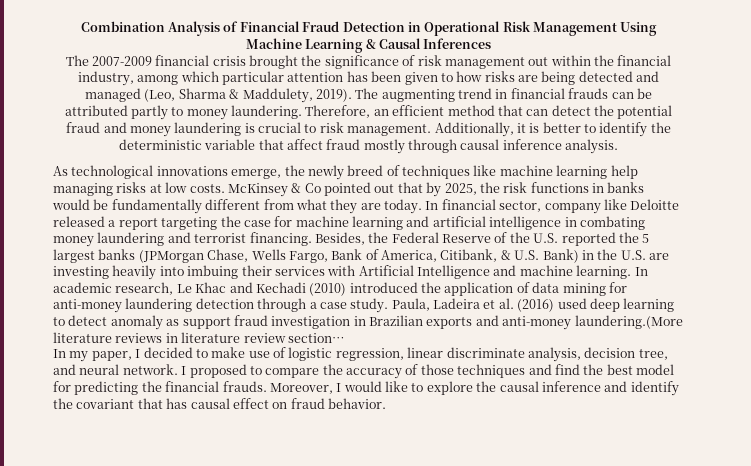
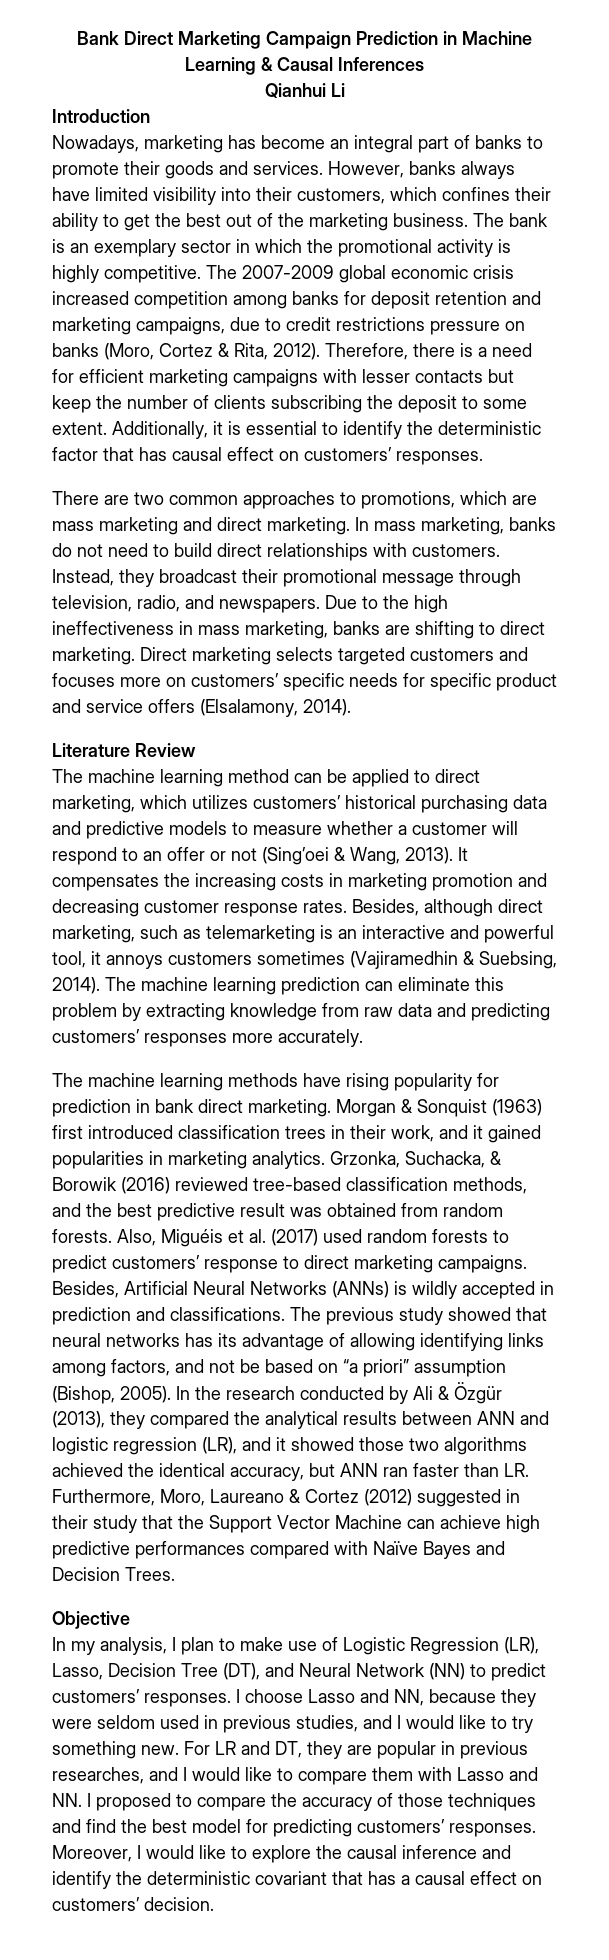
- Combination Analysis of Financial Fraud Detection in Operational Risk Management Using Machine Learning & Causal Inferences
+ Bank Direct Marketing Campaign Prediction in Machine Learning & Causal Inferences
- The 2007-2009 financial crisis brought the significance of risk management out within the financial industry, among which particular attention has been given to how risks are being detected and managed (Leo, Sharma & Maddulety, 2019). The augmenting trend in financial frauds can be attributed partly to money laundering. Therefore, an efficient method that can detect the potential fraud and money laundering is crucial to risk management.
+ Qianhui Li
+ Introduction
+ Nowadays, marketing has become an integral part of banks to promote their goods and services. However, banks always have limited visibility into their customers, which confines their ability to get the best out of the marketing business. The bank is an exemplary sector in which the promotional activity is highly competitive. The 2007-2009 global economic crisis increased competition among banks for deposit retention and marketing campaigns, due to credit restrictions pressure on banks (Moro, Cortez & Rita, 2012). Therefore, there is a need for efficient marketing campaigns with lesser contacts but keep the number of clients subscribing the deposit to some extent.
- Additionally, it is better to identify the deterministic variable that affect fraud mostly through causal inference analysis.
- As technological innovations emerge, the newly breed of techniques like machine learning help managing risks at low costs. McKinsey & Co pointed out that by 2025, the risk functions in banks would be fundamentally different from what they are today. In financial sector, company like Deloitte released a report targeting the case for machine learning and artificial intelligence in combating money laundering and terrorist financing. Besides, the Federal Reserve of the U.S. reported the 5 largest banks (JPMorgan Chase, Wells Fargo, Bank of America, Citibank, & U.S. Bank) in the U.S. are investing heavily into imbuing their services with Artificial Intelligence and machine learning. In academic research, Le Khac and Kechadi (2010) introduced the application of data mining for anti-money laundering detection through a case study. Paula, Ladeira et al. (2016) used deep learning to detect anomaly as support fraud investigation in Brazilian exports and anti-money laundering.(More literature reviews in literature review section…
+ Additionally, it is essential to identify the deterministic factor that has causal effect on customers’ responses.
+ There are two common approaches to promotions, which are mass marketing and direct marketing. In mass marketing, banks do not need to build direct relationships with customers. Instead, they broadcast their promotional message through television, radio, and newspapers. Due to the high ineffectiveness in mass marketing, banks are shifting to direct marketing. Direct marketing selects targeted customers and focuses more on customers’ specific needs for specific product and service offers (Elsalamony, 2014).
+ Literature Review
+ The machine learning method can be applied to direct marketing, which utilizes customers’ historical purchasing data and predictive models to measure whether a customer will respond to an offer or not (Sing’oei & Wang, 2013). It compensates the increasing costs in marketing promotion and decreasing customer response rates. Besides, although direct marketing, such as telemarketing is an interactive and powerful tool, it annoys customers sometimes (Vajiramedhin & Suebsing, 2014). The machine learning prediction can eliminate this problem by extracting knowledge from raw data and predicting customers’ responses more accurately.
+ The machine learning methods have rising popularity for prediction in bank direct marketing. Morgan & Sonquist (1963) first introduced classification trees in their work, and it gained popularities in marketing analytics. Grzonka, Suchacka, & Borowik (2016) reviewed tree-based classification methods, and the best predictive result was obtained from random forests. Also, Miguéis et al. (2017) used random forests to predict customers’ response to direct marketing campaigns. Besides, Artificial Neural Networks (ANNs) is wildly accepted in prediction and classifications. The previous study showed that neural networks has its advantage of allowing identifying links among factors, and not be based on “a priori” assumption (Bishop, 2005). In the research conducted by Ali & Özgür (2013), they compared the analytical results between ANN and logistic regression (LR), and it showed those two algorithms achieved the identical accuracy, but ANN ran faster than LR. Furthermore, Moro, Laureano & Cortez (2012) suggested in their study that the Support Vector Machine can achieve high predictive performances compared with Naïve Bayes and Decision Trees.
+ Objective
- In my paper, I decided to make use of logistic regression, linear discriminate analysis, decision tree, and neural network. I proposed to compare the accuracy of those techniques and find the best model for predicting the financial frauds.
+ In my analysis, I plan to make use of Logistic Regression (LR), Lasso, Decision Tree (DT), and Neural Network (NN) to predict customers’ responses. I choose Lasso and NN, because they were seldom used in previous studies, and I would like to try something new. For LR and DT, they are popular in previous researches, and I would like to compare them with Lasso and NN. I proposed to compare the accuracy of those techniques and find the best model for predicting customers’ responses.
- Moreover, I would like to explore the causal inference and identify the covariant that has causal effect on fraud behavior.
+ Moreover, I would like to explore the causal inference and identify the deterministic covariant that has a causal effect on customers’ decision.

